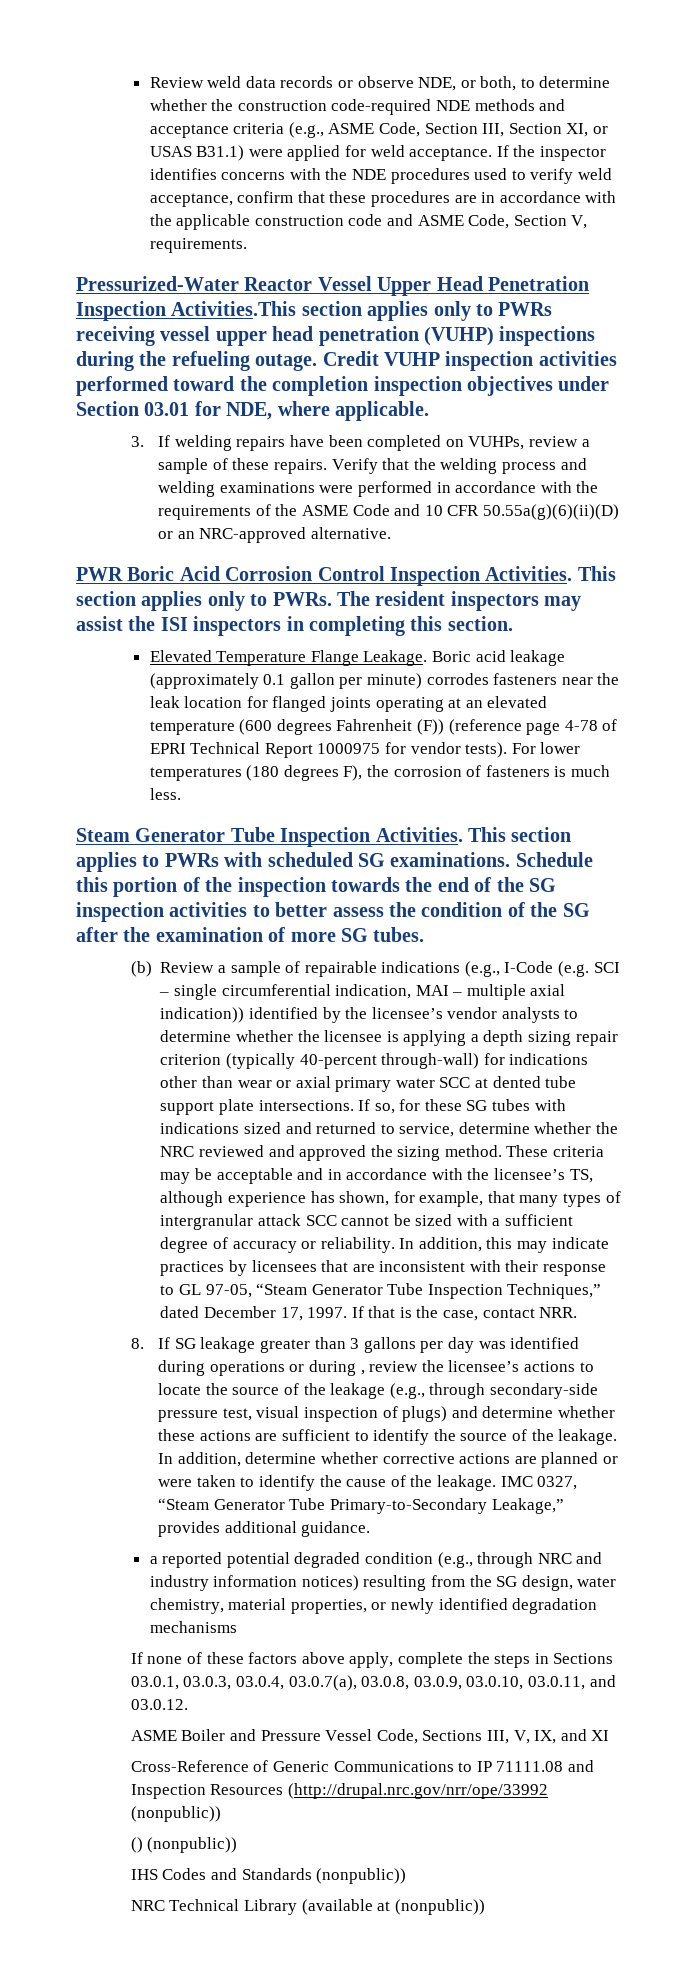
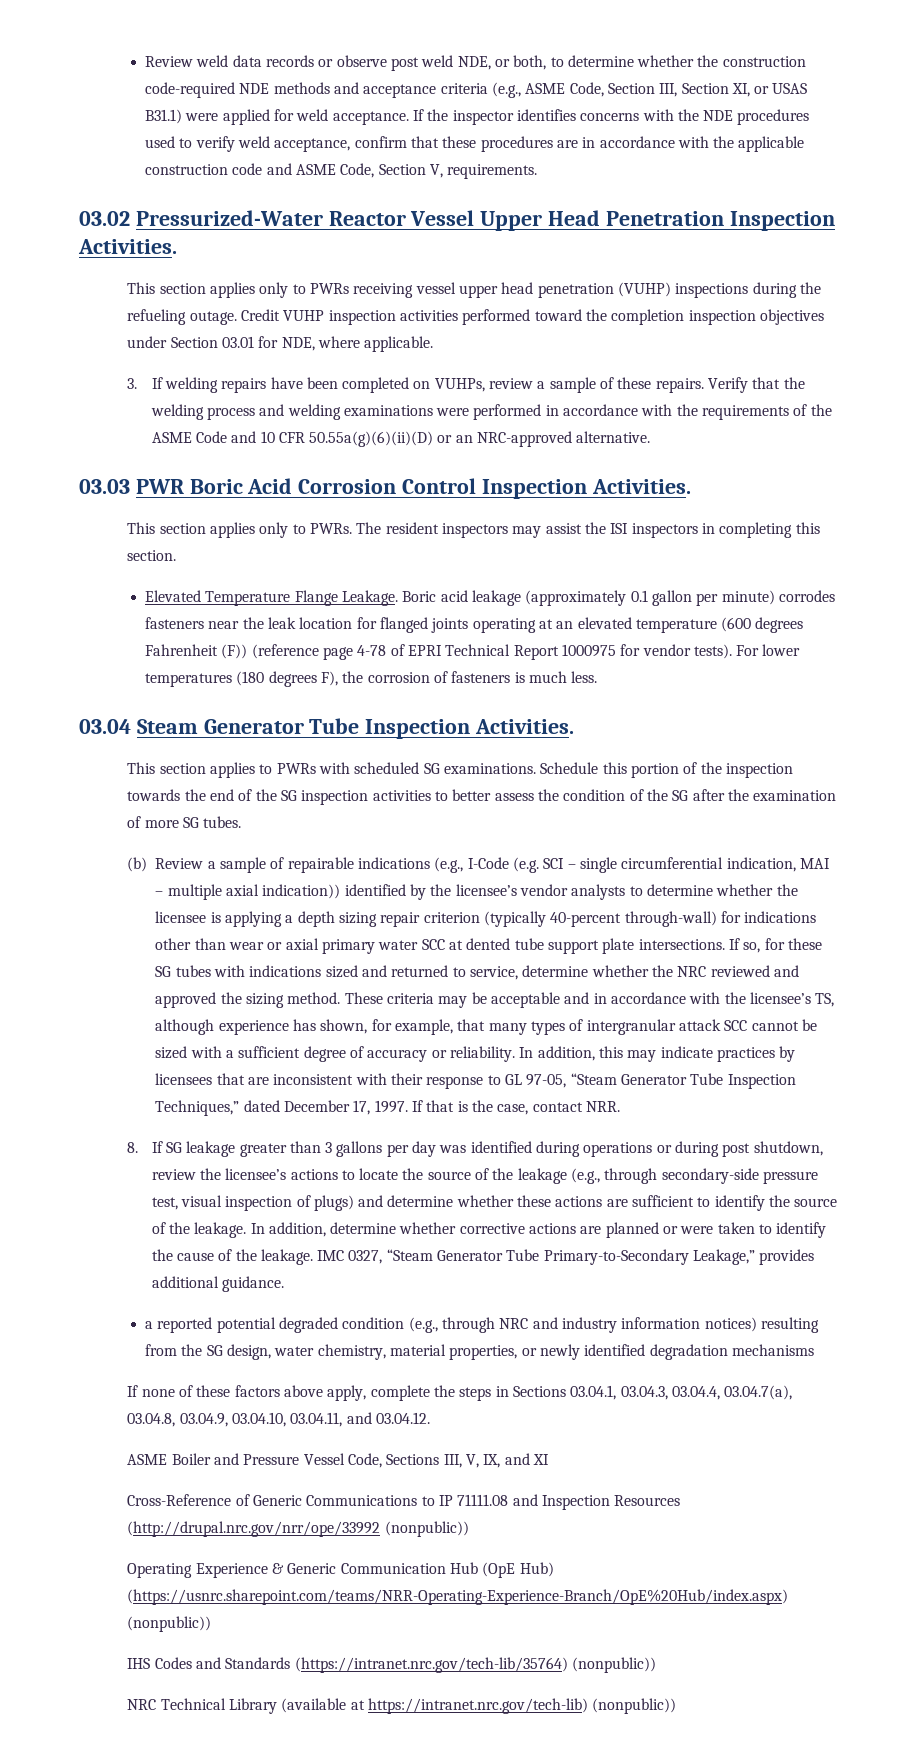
- Review weld data records or observe NDE, or both, to determine whether the construction code-required NDE methods and acceptance criteria (e.g., ASME Code, Section III, Section XI, or USAS B31.1) were applied for weld acceptance.
+ Review weld data records or observe post weld NDE, or both, to determine whether the construction code-required NDE methods and acceptance criteria (e.g., ASME Code, Section III, Section XI, or USAS B31.1) were applied for weld acceptance.
- Pressurized-Water Reactor Vessel Upper Head Penetration Inspection Activities.This section applies only to PWRs receiving vessel upper head penetration (VUHP) inspections during the refueling outage.
+ 03.02 Pressurized-Water Reactor Vessel Upper Head Penetration Inspection Activities.
+ This section applies only to PWRs receiving vessel upper head penetration (VUHP) inspections during the refueling outage.
- PWR Boric Acid Corrosion Control Inspection Activities. This section applies only to PWRs.
+ 03.03 PWR Boric Acid Corrosion Control Inspection Activities.
+ This section applies only to PWRs.
- Steam Generator Tube Inspection Activities. This section applies to PWRs with scheduled SG examinations.
+ 03.04 Steam Generator Tube Inspection Activities.
+ This section applies to PWRs with scheduled SG examinations.
- 8. If SG leakage greater than 3 gallons per day was identified during operations or during , review the licensee’s actions to locate the source of the leakage (e.g., through secondary-side pressure test, visual inspection of plugs) and determine whether these actions are sufficient to identify the source of the leakage.
+ 8. If SG leakage greater than 3 gallons per day was identified during operations or during post shutdown, review the licensee’s actions to locate the source of the leakage (e.g., through secondary-side pressure test, visual inspection of plugs) and determine whether these actions are sufficient to identify the source of the leakage.
- If none of these factors above apply, complete the steps in Sections 03.0.1, 03.0.3, 03.0.4, 03.0.7(a), 03.0.8, 03.0.9, 03.0.10, 03.0.11, and 03.0.12.
+ If none of these factors above apply, complete the steps in Sections 03.04.1, 03.04.3, 03.04.4, 03.04.7(a), 03.04.8, 03.04.9, 03.04.10, 03.04.11, and 03.04.12.
- () (nonpublic))
+ Operating Experience & Generic Communication Hub (OpE Hub) (https://usnrc.sharepoint.com/teams/NRR-Operating-Experience-Branch/OpE%20Hub/index.aspx) (nonpublic))
- IHS Codes and Standards (nonpublic))
+ IHS Codes and Standards (https://intranet.nrc.gov/tech-lib/35764) (nonpublic))
- NRC Technical Library (available at (nonpublic))
+ NRC Technical Library (available at https://intranet.nrc.gov/tech-lib) (nonpublic))

